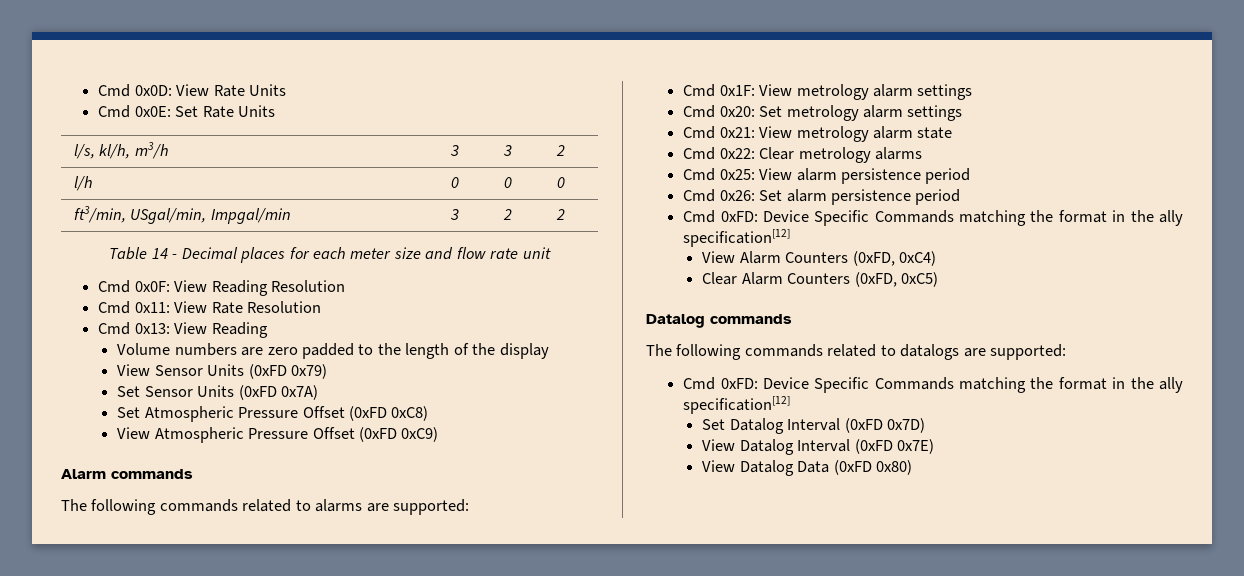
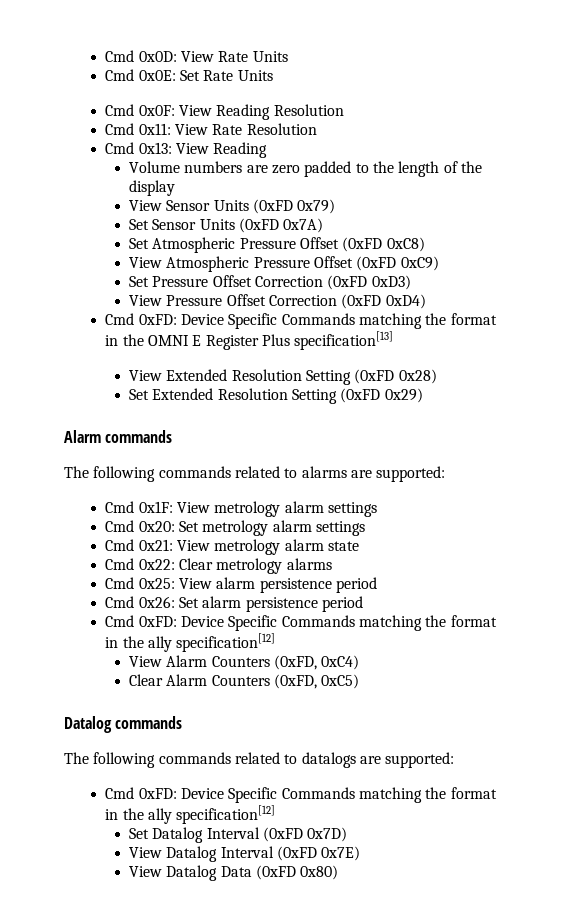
- l/s, kl/h, m3/h | 3 | 3 | 2
- l/h | 0 | 0 | 0
- ft3/min, USgal/min, Impgal/min | 3 | 2 | 2
- Table 14 - Decimal places for each meter size and flow rate unit
+ Set Pressure Offset Correction (0xFD 0xD3)
+ View Pressure Offset Correction (0xFD 0xD4)
+ Cmd 0xFD: Device Specific Commands matching the format in the OMNI E Register Plus specification[13]
+ View Extended Resolution Setting (0xFD 0x28)
+ Set Extended Resolution Setting (0xFD 0x29)

